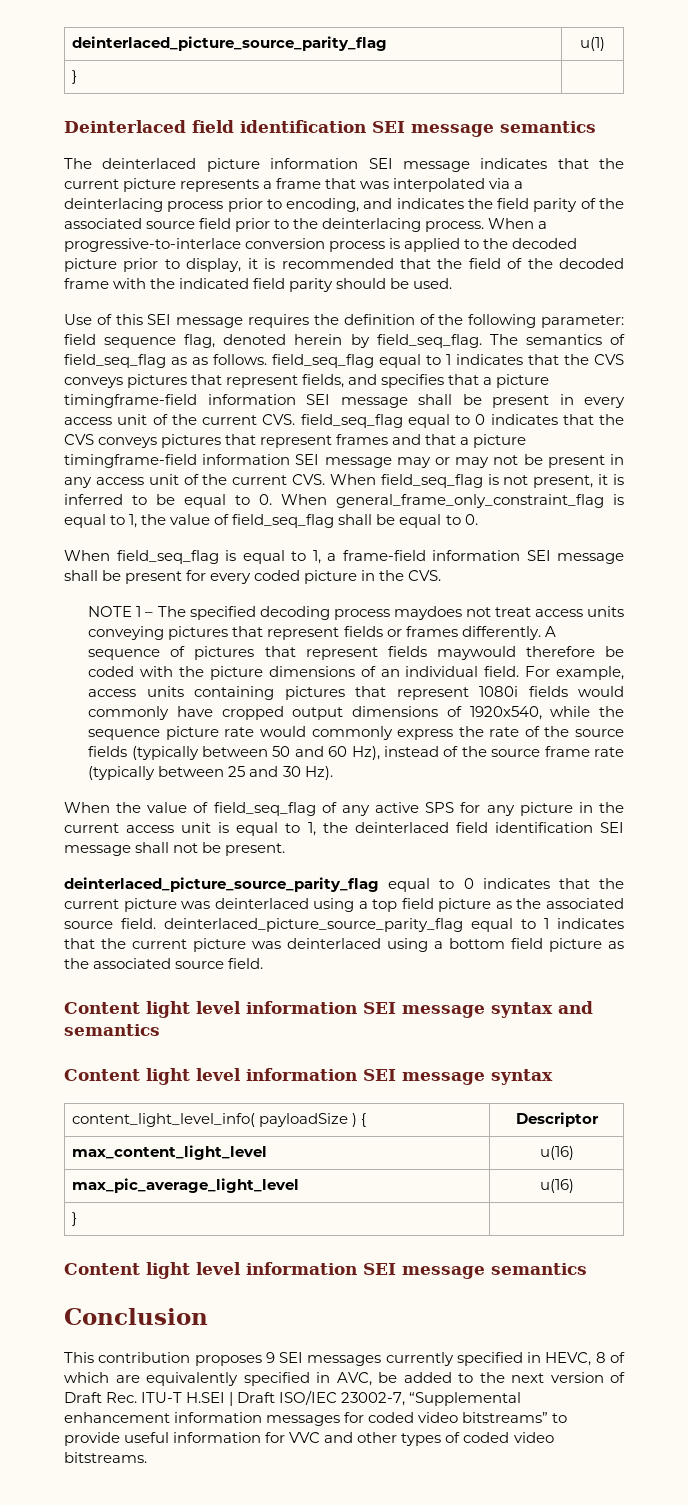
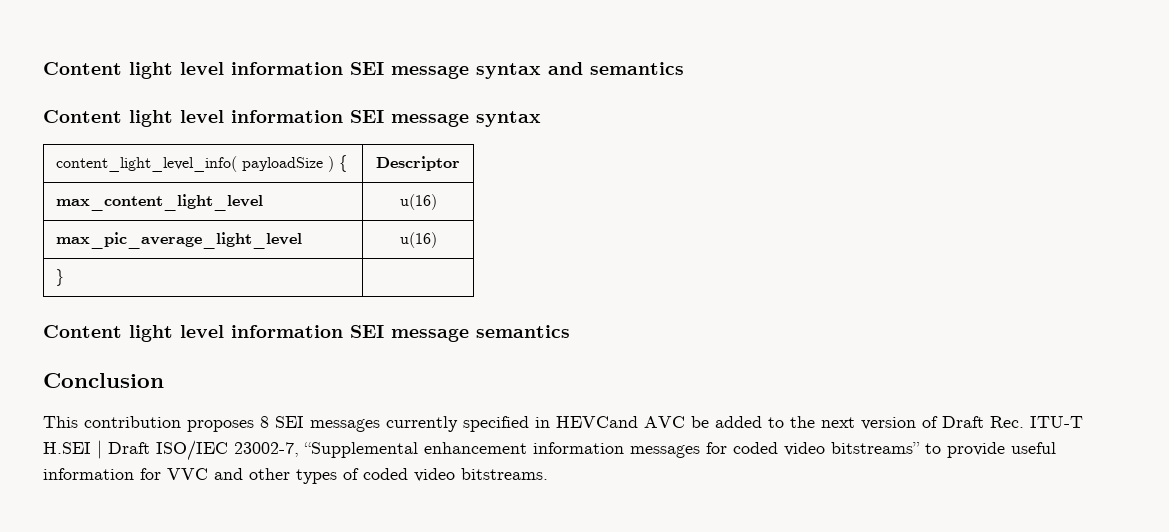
- deinterlaced_picture_source_parity_flag | u(1)
- } |
- Deinterlaced field identification SEI message semantics
- The deinterlaced picture information SEI message indicates that the current picture represents a frame that was interpolated via a deinterlacing process prior to encoding, and indicates the field parity of the associated source field prior to the deinterlacing process. When a progressive-to-interlace conversion process is applied to the decoded picture prior to display, it is recommended that the field of the decoded frame with the indicated field parity should be used.
- Use of this SEI message requires the definition of the following parameter: field sequence flag, denoted herein by field_seq_flag. The semantics of field_seq_flag as as follows. field_seq_flag equal to 1 indicates that the CVS conveys pictures that represent fields, and specifies that a picture timingframe-field information SEI message shall be present in every access unit of the current CVS. field_seq_flag equal to 0 indicates that the CVS conveys pictures that represent frames and that a picture timingframe-field information SEI message may or may not be present in any access unit of the current CVS. When field_seq_flag is not present, it is inferred to be equal to 0. When general_frame_only_constraint_flag is equal to 1, the value of field_seq_flag shall be equal to 0.
- When field_seq_flag is equal to 1, a frame-field information SEI message shall be present for every coded picture in the CVS.
- NOTE 1 – The specified decoding process maydoes not treat access units conveying pictures that represent fields or frames differently. A sequence of pictures that represent fields maywould therefore be coded with the picture dimensions of an individual field. For example, access units containing pictures that represent 1080i fields would commonly have cropped output dimensions of 1920x540, while the sequence picture rate would commonly express the rate of the source fields (typically between 50 and 60 Hz), instead of the source frame rate (typically between 25 and 30 Hz).
- When the value of field_seq_flag of any active SPS for any picture in the current access unit is equal to 1, the deinterlaced field identification SEI message shall not be present.
- deinterlaced_picture_source_parity_flag equal to 0 indicates that the current picture was deinterlaced using a top field picture as the associated source field. deinterlaced_picture_source_parity_flag equal to 1 indicates that the current picture was deinterlaced using a bottom field picture as the associated source field.
- This contribution proposes 9 SEI messages currently specified in HEVC, 8 of which are equivalently specified in AVC, be added to the next version of Draft Rec. ITU-T H.SEI | Draft ISO/IEC 23002-7, “Supplemental enhancement information messages for coded video bitstreams” to provide useful information for VVC and other types of coded video bitstreams.
+ This contribution proposes 8 SEI messages currently specified in HEVCand AVC be added to the next version of Draft Rec. ITU-T H.SEI | Draft ISO/IEC 23002-7, “Supplemental enhancement information messages for coded video bitstreams” to provide useful information for VVC and other types of coded video bitstreams.

